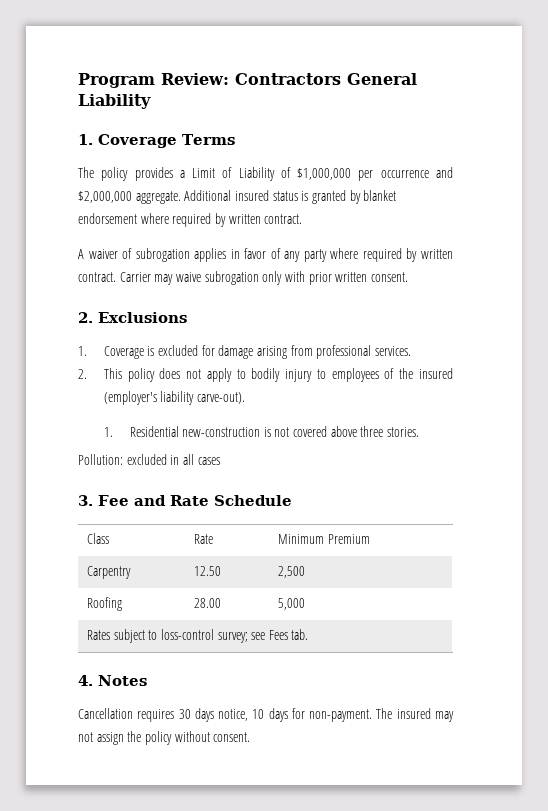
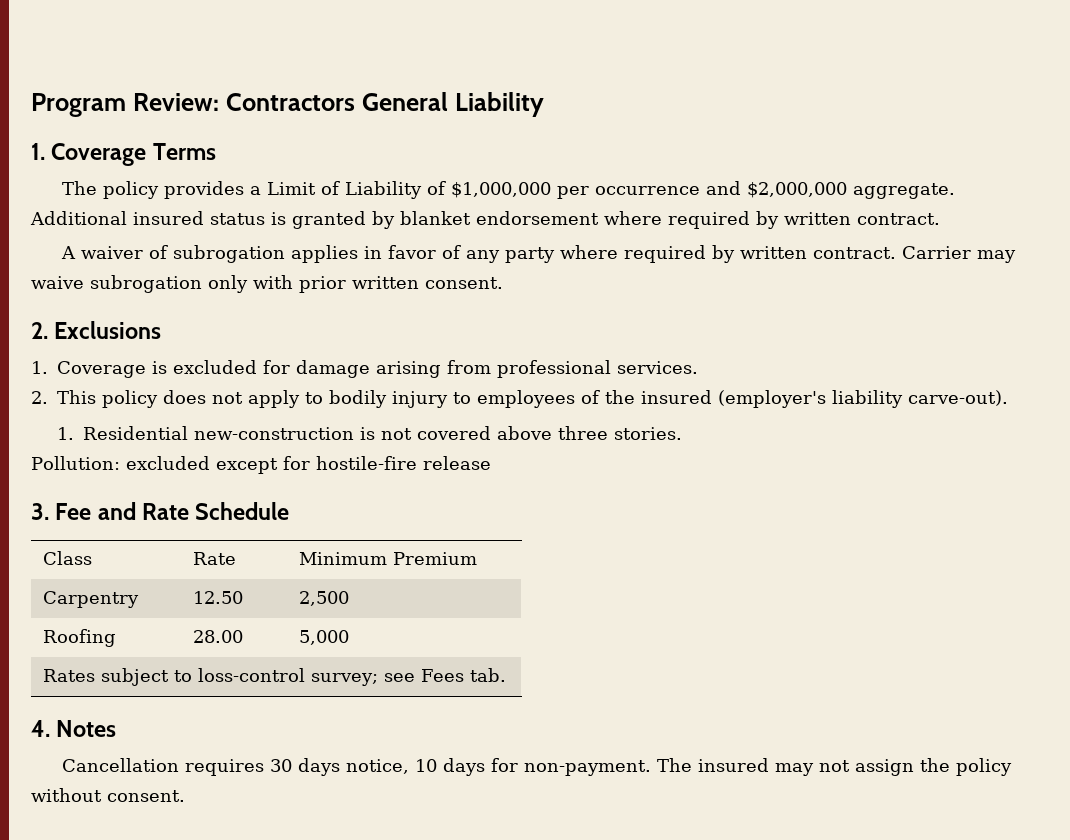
- Pollution: excluded in all cases
+ Pollution: excluded except for hostile-fire release

